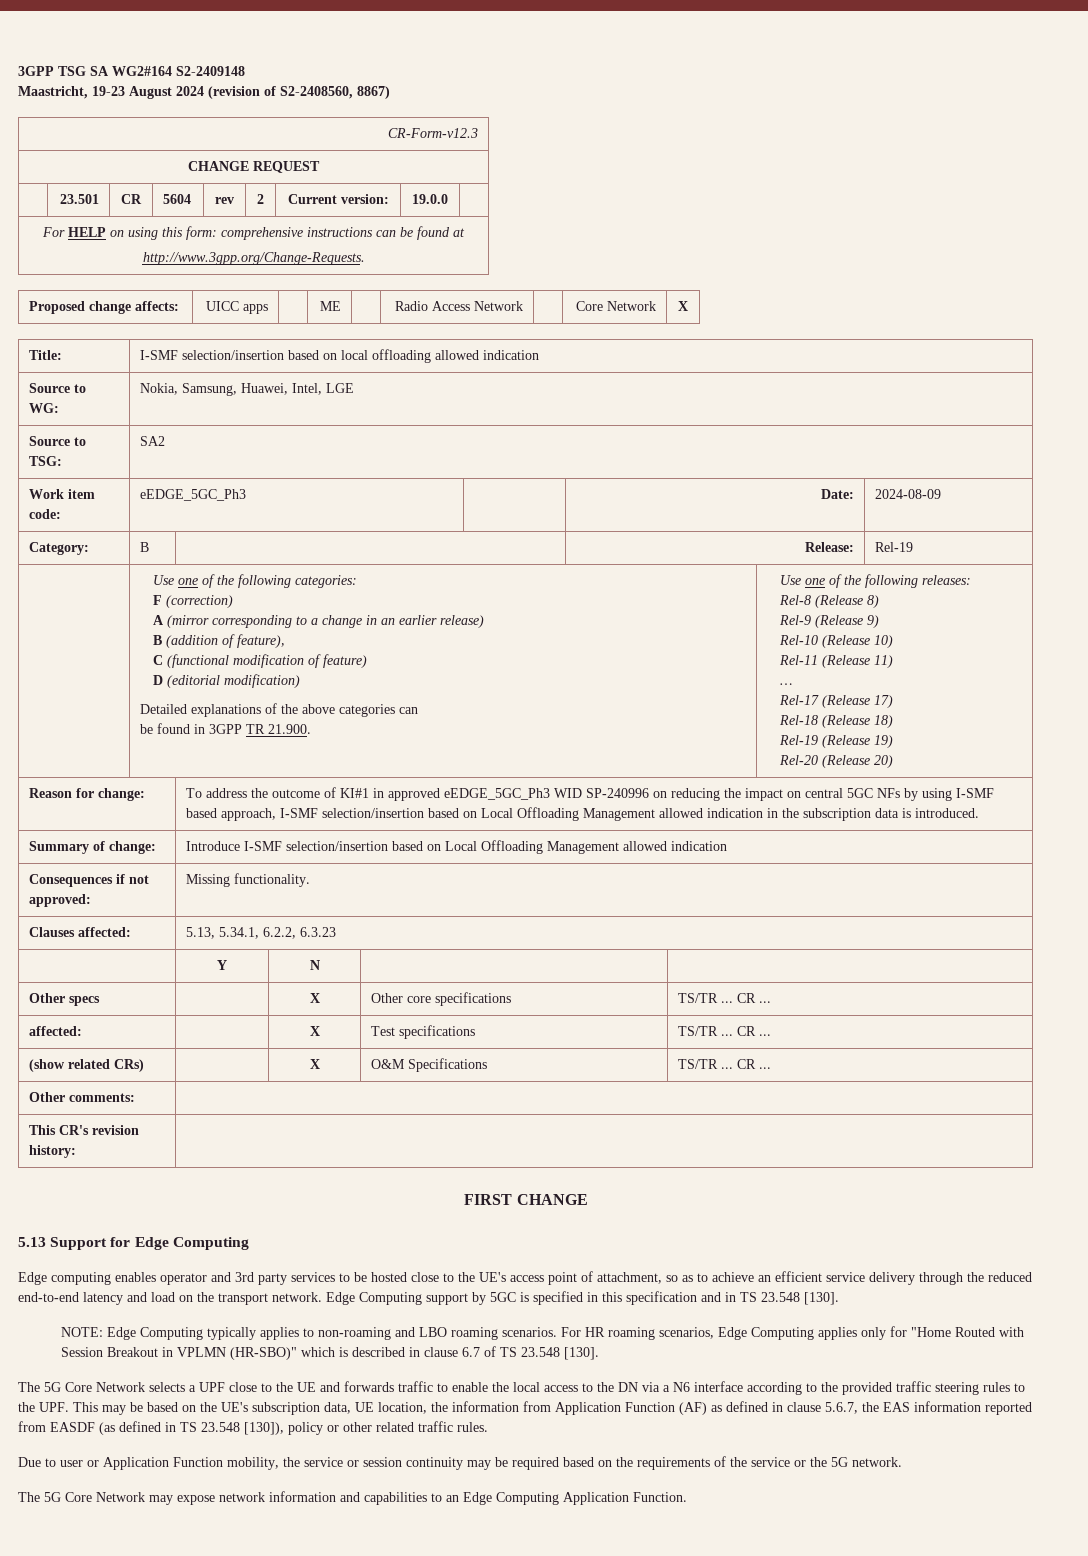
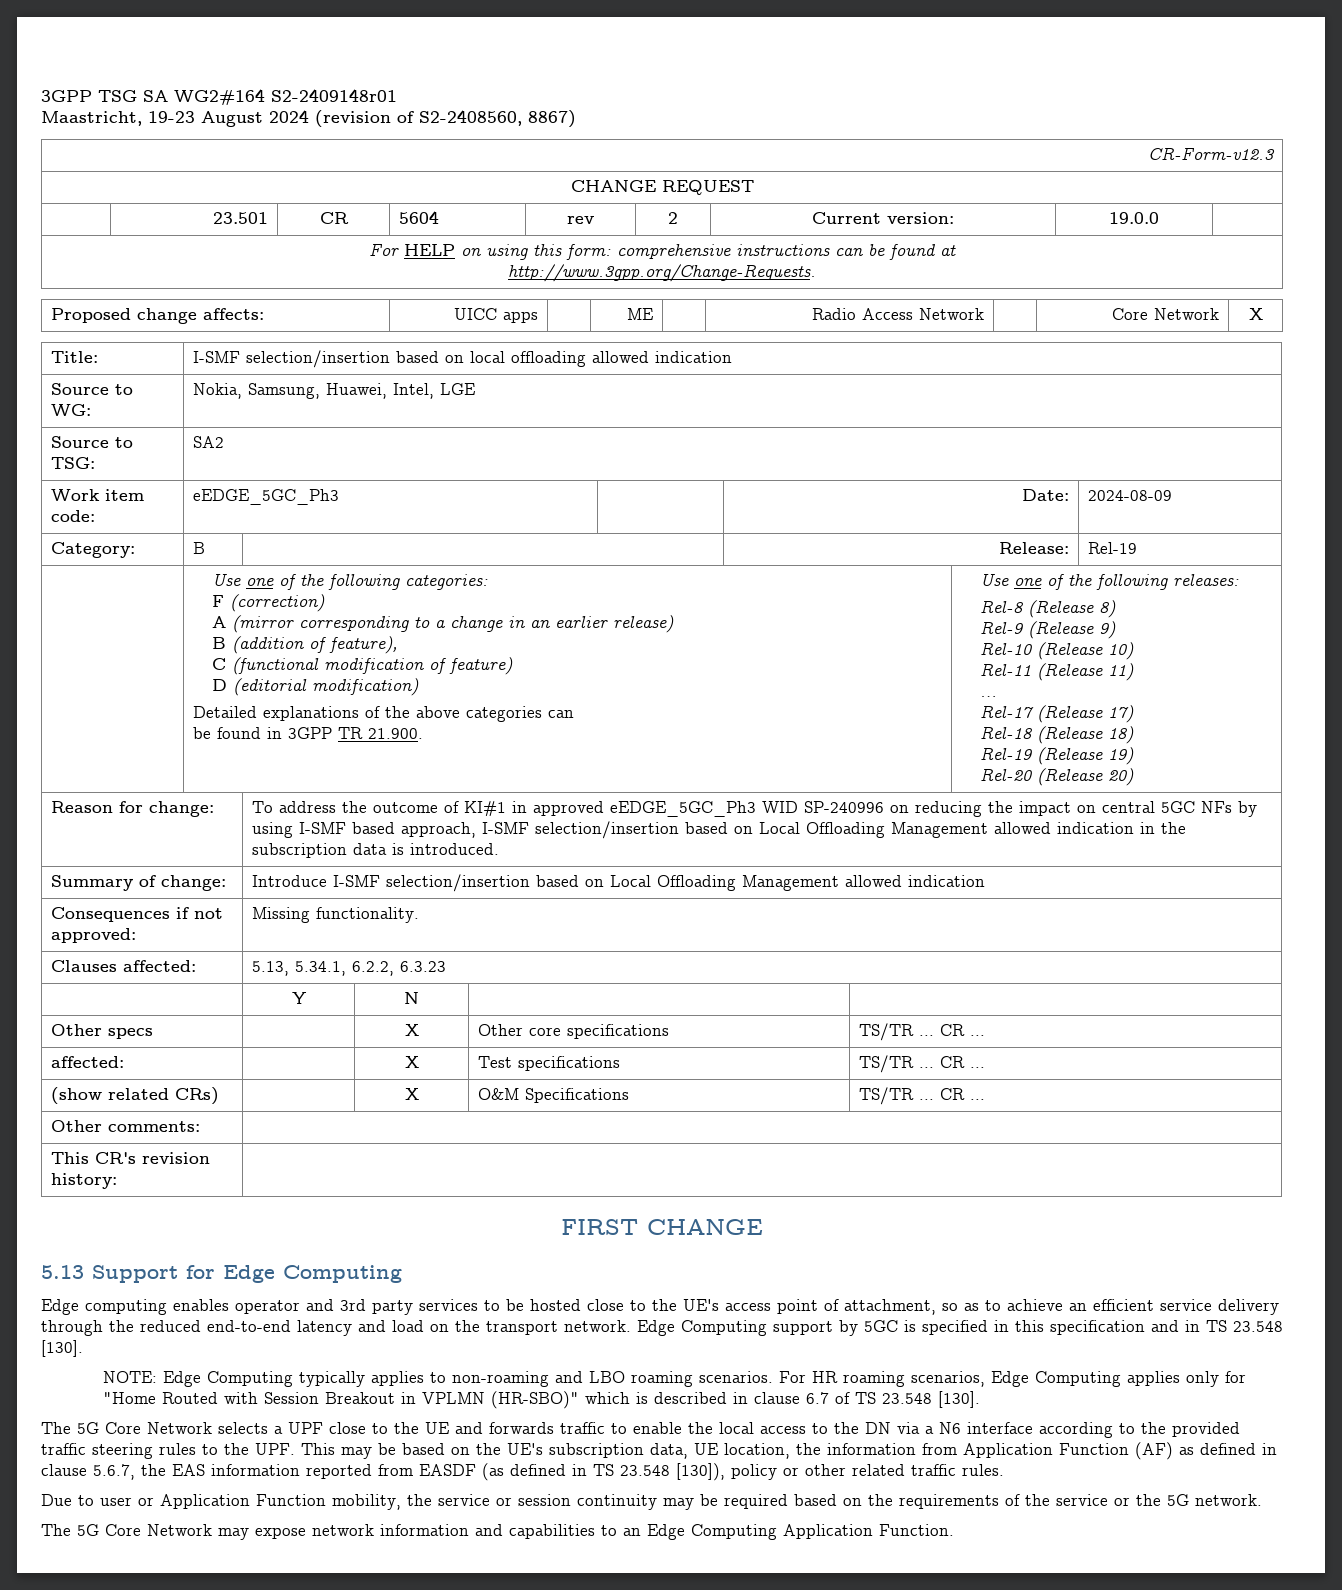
- 3GPP TSG SA WG2#164 S2-2409148
+ 3GPP TSG SA WG2#164 S2-2409148r01

